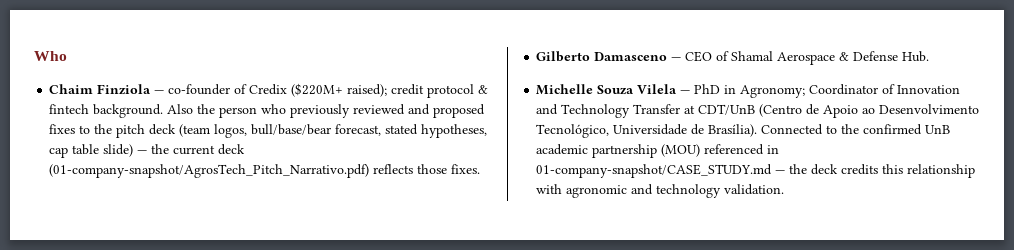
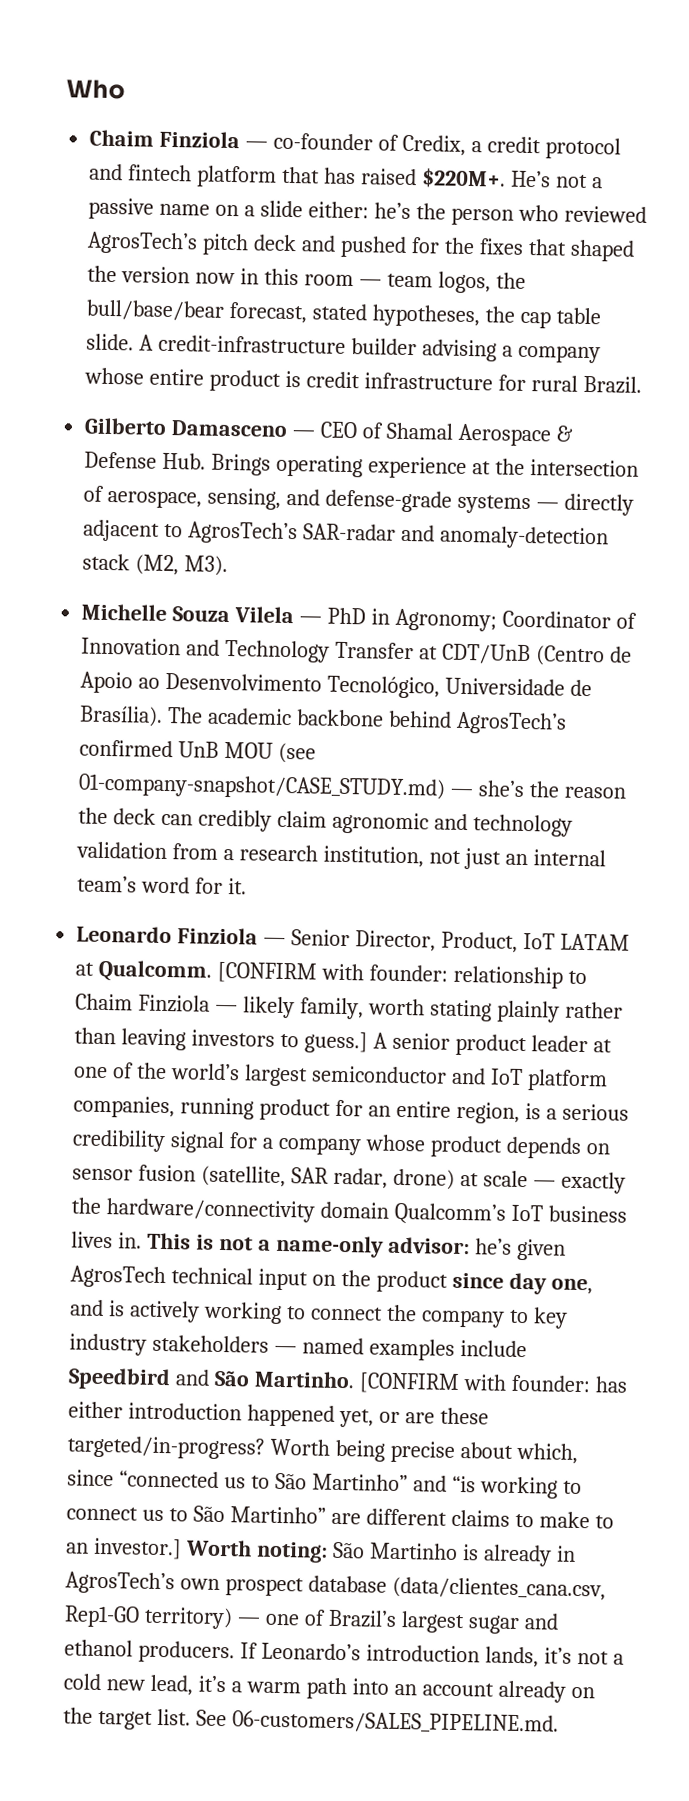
- Chaim Finziola — co-founder of Credix ($220M+ raised); credit protocol & fintech background. Also the person who previously reviewed and proposed fixes to the pitch deck (team logos, bull/base/bear forecast, stated hypotheses, cap table slide) — the current deck (01-company-snapshot/AgrosTech_Pitch_Narrativo.pdf) reflects those fixes.
+ Chaim Finziola — co-founder of Credix, a credit protocol and fintech platform that has raised $220M+. He’s not a passive name on a slide either: he’s the person who reviewed AgrosTech’s pitch deck and pushed for the fixes that shaped the version now in this room — team logos, the bull/base/bear forecast, stated hypotheses, the cap table slide. A credit-infrastructure builder advising a company whose entire product is credit infrastructure for rural Brazil.
- Gilberto Damasceno — CEO of Shamal Aerospace & Defense Hub.
+ Gilberto Damasceno — CEO of Shamal Aerospace & Defense Hub. Brings operating experience at the intersection of aerospace, sensing, and defense-grade systems — directly adjacent to AgrosTech’s SAR-radar and anomaly-detection stack (M2, M3).
- Connected to the confirmed UnB academic partnership (MOU) referenced in 01-company-snapshot/CASE_STUDY.md — the deck credits this relationship with agronomic and technology validation.
+ The academic backbone behind AgrosTech’s confirmed UnB MOU (see 01-company-snapshot/CASE_STUDY.md) — she’s the reason the deck can credibly claim agronomic and technology validation from a research institution, not just an internal team’s word for it.
+ Leonardo Finziola — Senior Director, Product, IoT LATAM at Qualcomm. [CONFIRM with founder: relationship to Chaim Finziola — likely family, worth stating plainly rather than leaving investors to guess.] A senior product leader at one of the world’s largest semiconductor and IoT platform companies, running product for an entire region, is a serious credibility signal for a company whose product depends on sensor fusion (satellite, SAR radar, drone) at scale — exactly the hardware/connectivity domain Qualcomm’s IoT business lives in. This is not a name-only advisor: he’s given AgrosTech technical input on the product since day one, and is actively working to connect the company to key industry stakeholders — named examples include Speedbird and São Martinho. [CONFIRM with founder: has either introduction happened yet, or are these targeted/in-progress? Worth being precise about which, since “connected us to São Martinho” and “is working to connect us to São Martinho” are different claims to make to an investor.] Worth noting: São Martinho is already in AgrosTech’s own prospect database (data/clientes_cana.csv, Rep1-GO territory) — one of Brazil’s largest sugar and ethanol producers. If Leonardo’s introduction lands, it’s not a cold new lead, it’s a warm path into an account already on the target list. See 06-customers/SALES_PIPELINE.md.

